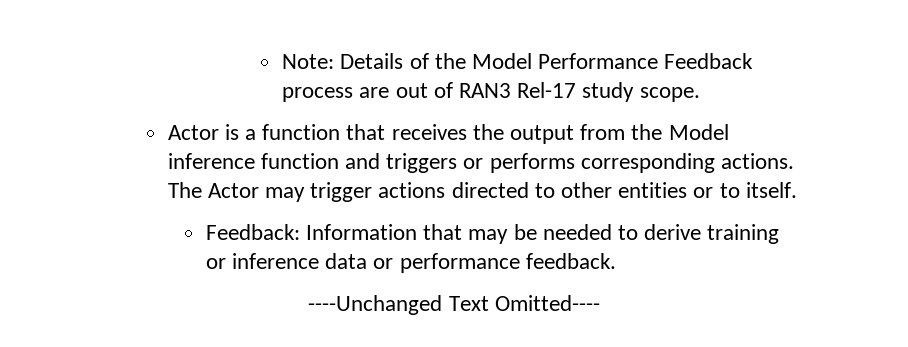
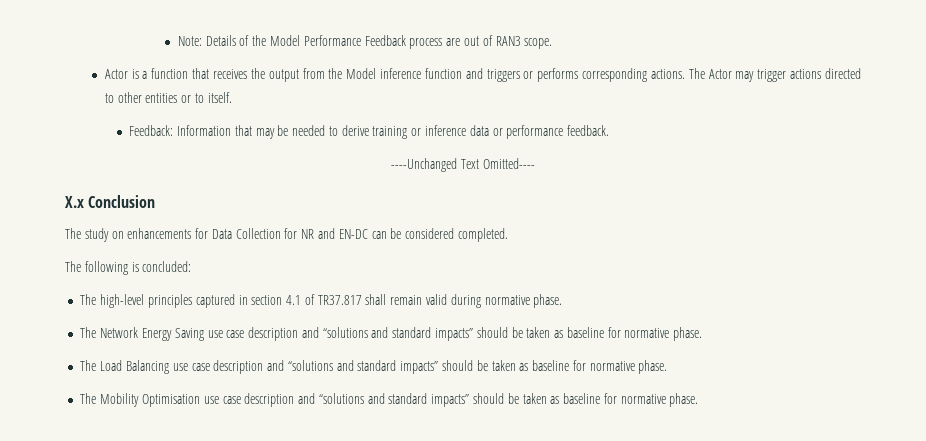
- Note: Details of the Model Performance Feedback process are out of RAN3 Rel-17 study scope.
+ Note: Details of the Model Performance Feedback process are out of RAN3 scope.
+ X.x Conclusion
+ The study on enhancements for Data Collection for NR and EN-DC can be considered completed.
+ The following is concluded:
+ The high-level principles captured in section 4.1 of TR37.817 shall remain valid during normative phase.
+ The Network Energy Saving use case description and “solutions and standard impacts” should be taken as baseline for normative phase.
+ The Load Balancing use case description and “solutions and standard impacts” should be taken as baseline for normative phase.
+ The Mobility Optimisation use case description and “solutions and standard impacts” should be taken as baseline for normative phase.

